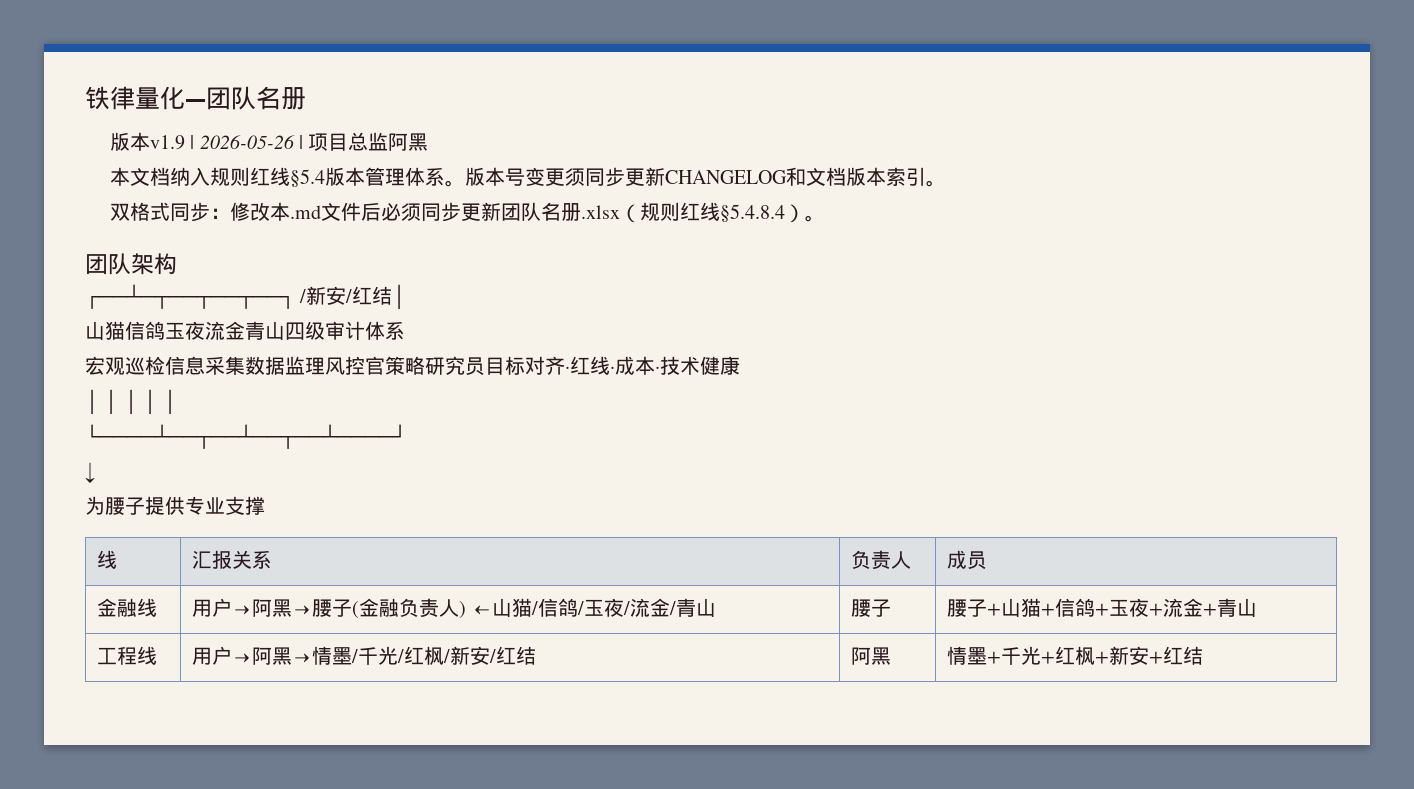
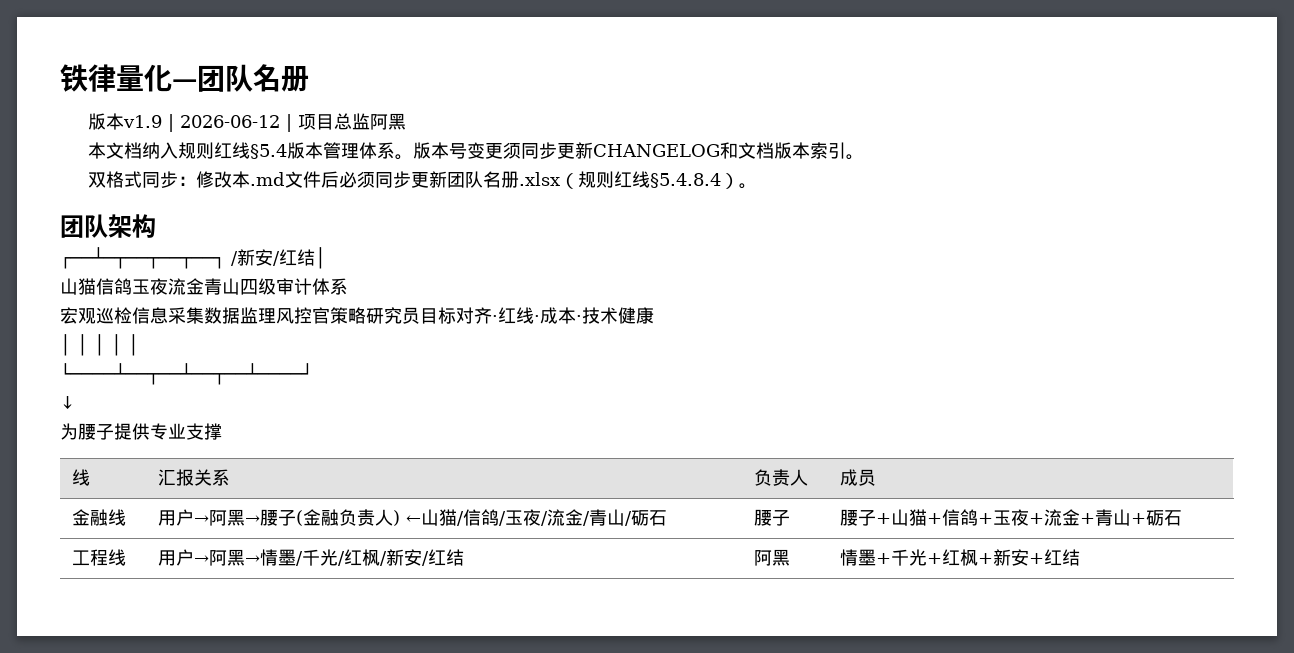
- 版本v1.9 | 2026-05-26 | 项目总监阿黑
+ 版本v1.9 | 2026-06-12 | 项目总监阿黑
- 金融线 | 用户→阿黑→腰子(金融负责人) ←山猫/信鸽/玉夜/流金/青山 | 腰子 | 腰子+山猫+信鸽+玉夜+流金+青山
+ 金融线 | 用户→阿黑→腰子(金融负责人) ←山猫/信鸽/玉夜/流金/青山/砺石 | 腰子 | 腰子+山猫+信鸽+玉夜+流金+青山+砺石

